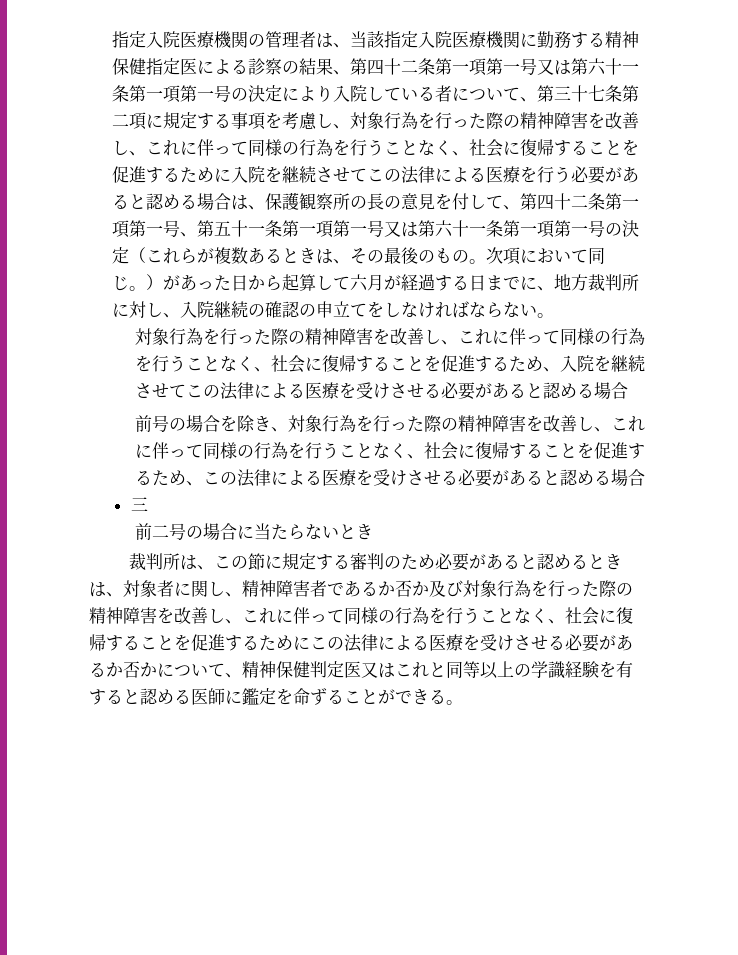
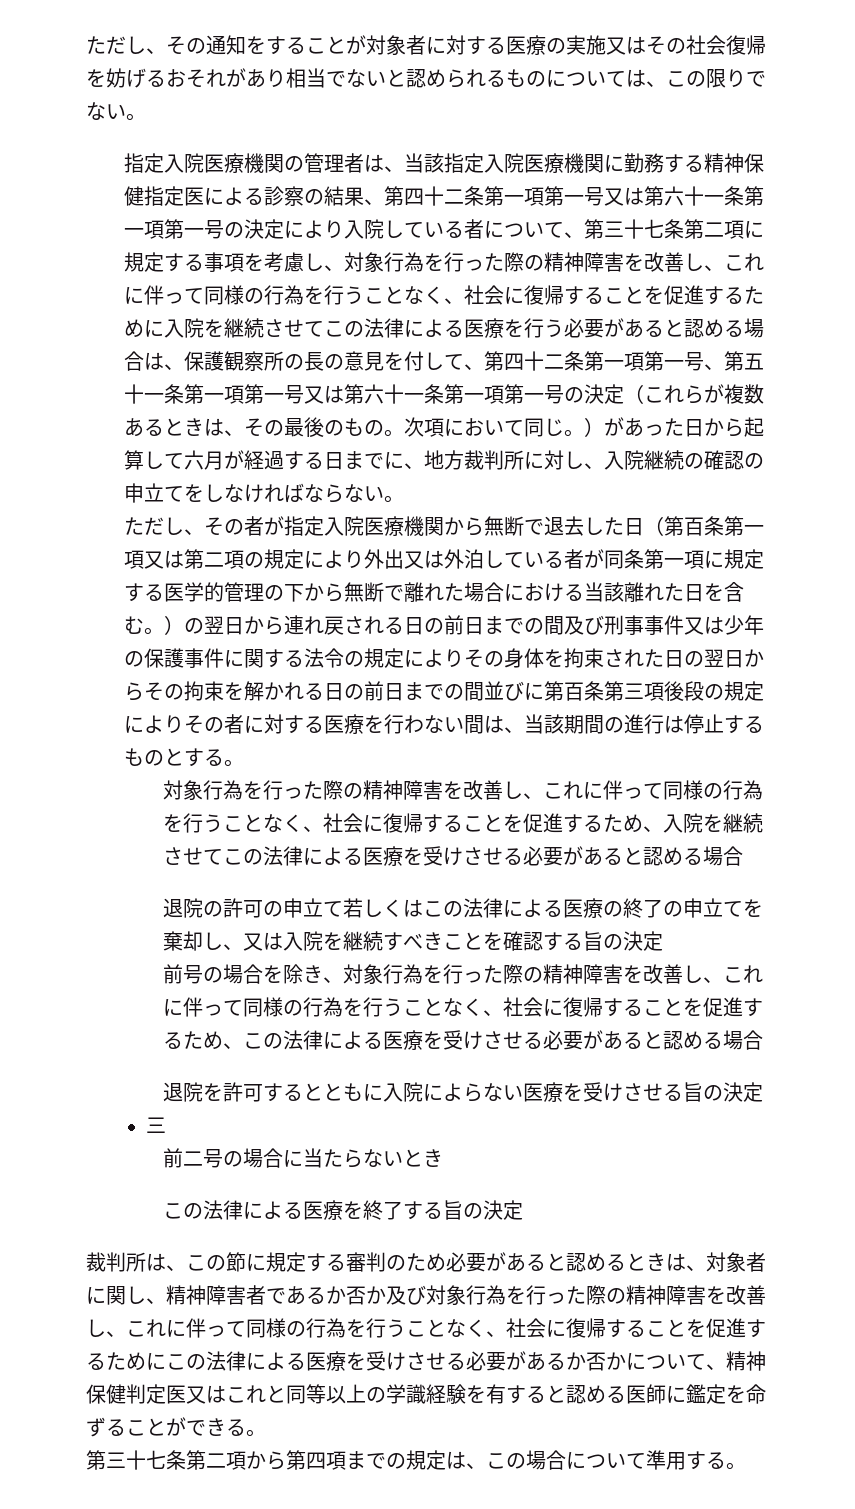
+ ただし、その通知をすることが対象者に対する医療の実施又はその社会復帰を妨げるおそれがあり相当でないと認められるものについては、この限りでない。
+ ただし、その者が指定入院医療機関から無断で退去した日（第百条第一項又は第二項の規定により外出又は外泊している者が同条第一項に規定する医学的管理の下から無断で離れた場合における当該離れた日を含む。）の翌日から連れ戻される日の前日までの間及び刑事事件又は少年の保護事件に関する法令の規定によりその身体を拘束された日の翌日からその拘束を解かれる日の前日までの間並びに第百条第三項後段の規定によりその者に対する医療を行わない間は、当該期間の進行は停止するものとする。
+ 退院の許可の申立て若しくはこの法律による医療の終了の申立てを棄却し、又は入院を継続すべきことを確認する旨の決定
+ 退院を許可するとともに入院によらない医療を受けさせる旨の決定
+ この法律による医療を終了する旨の決定
+ 第三十七条第二項から第四項までの規定は、この場合について準用する。

